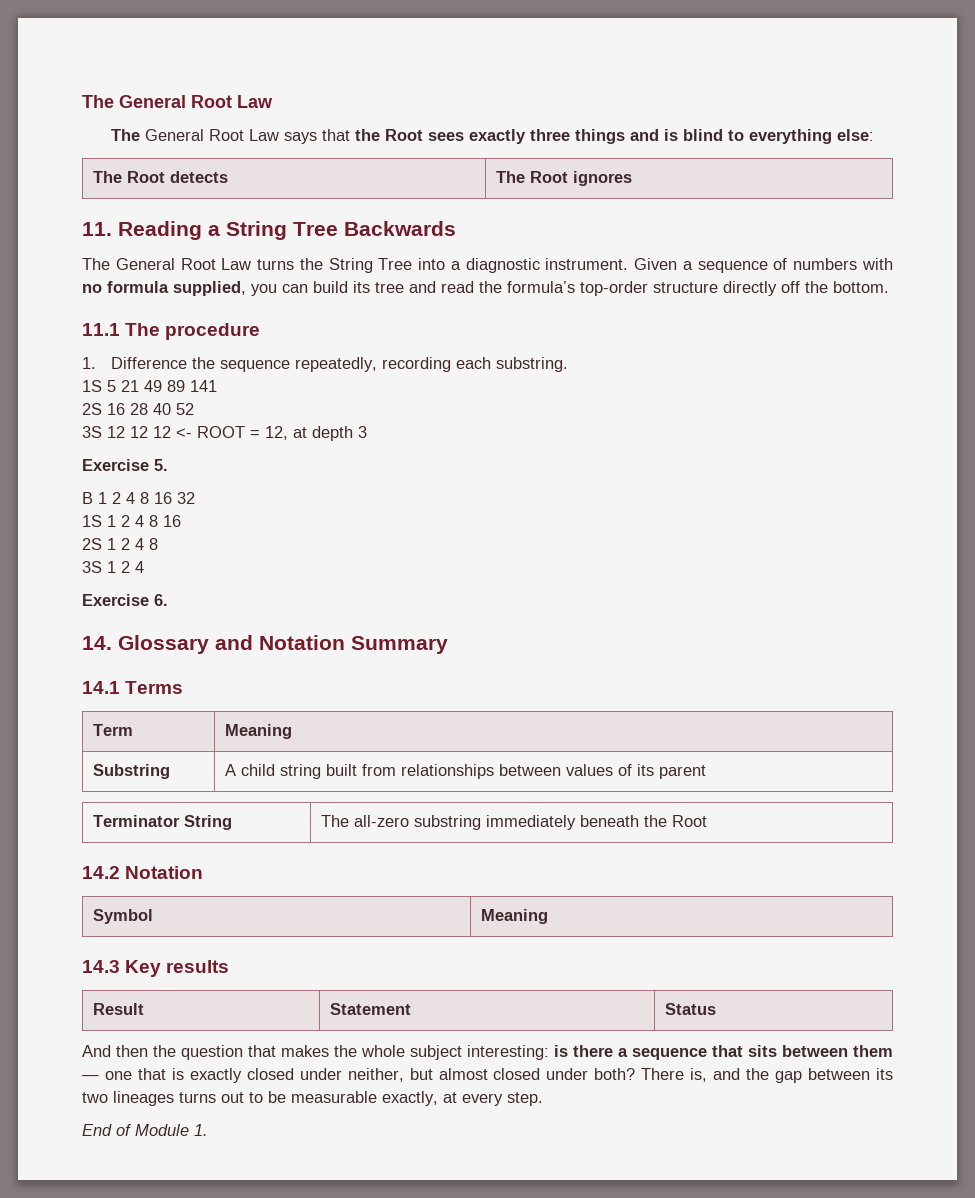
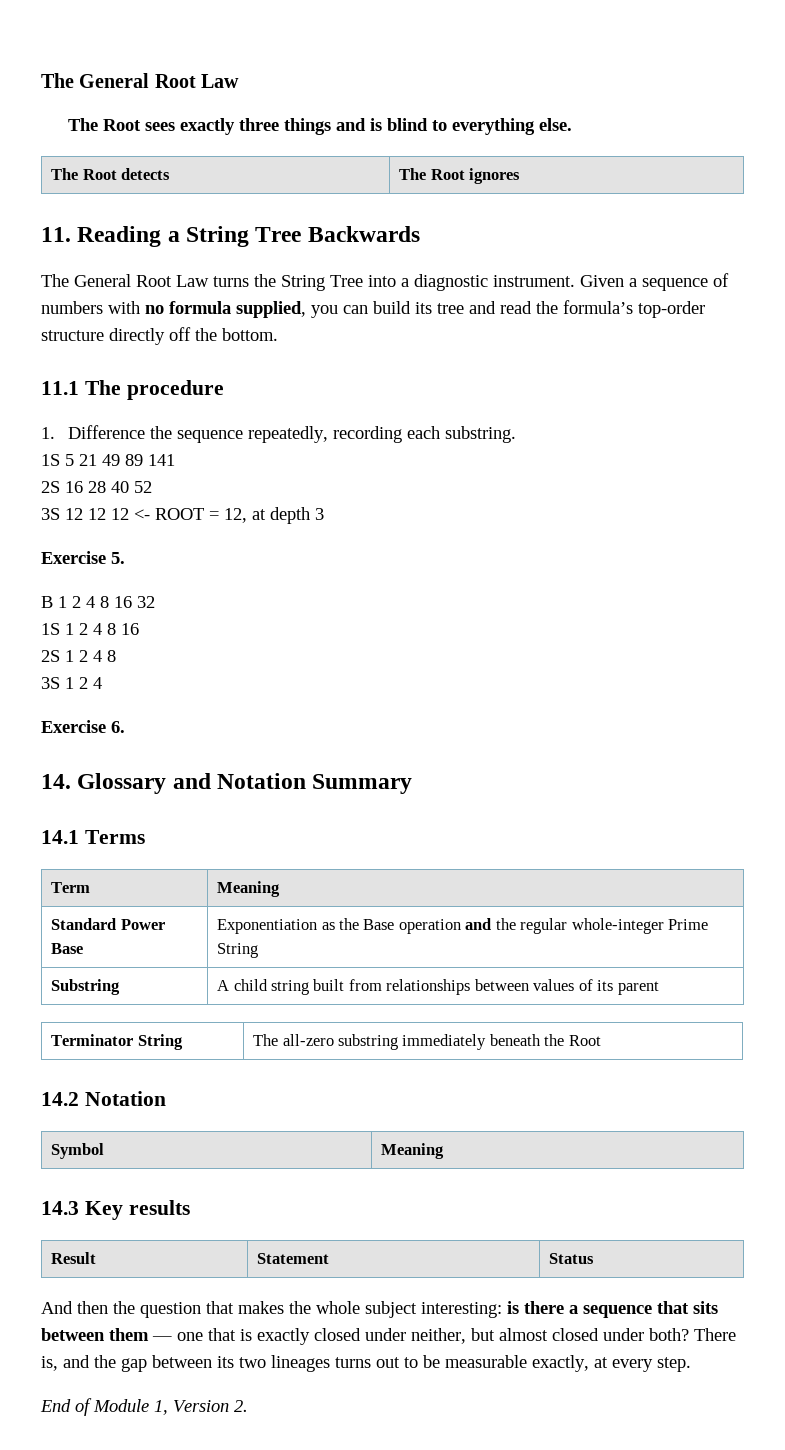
- The General Root Law says that the Root sees exactly three things and is blind to everything else:
+ The Root sees exactly three things and is blind to everything else.
+ Standard Power Base | Exponentiation as the Base operation and the regular whole-integer Prime String
- End of Module 1.
+ End of Module 1, Version 2.

